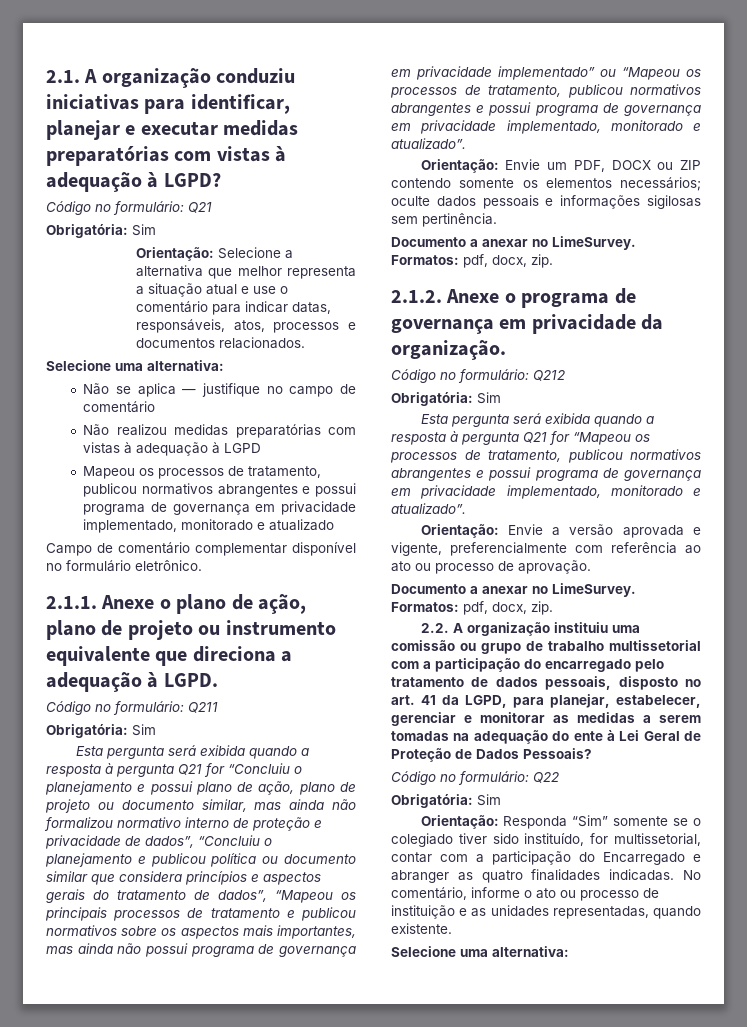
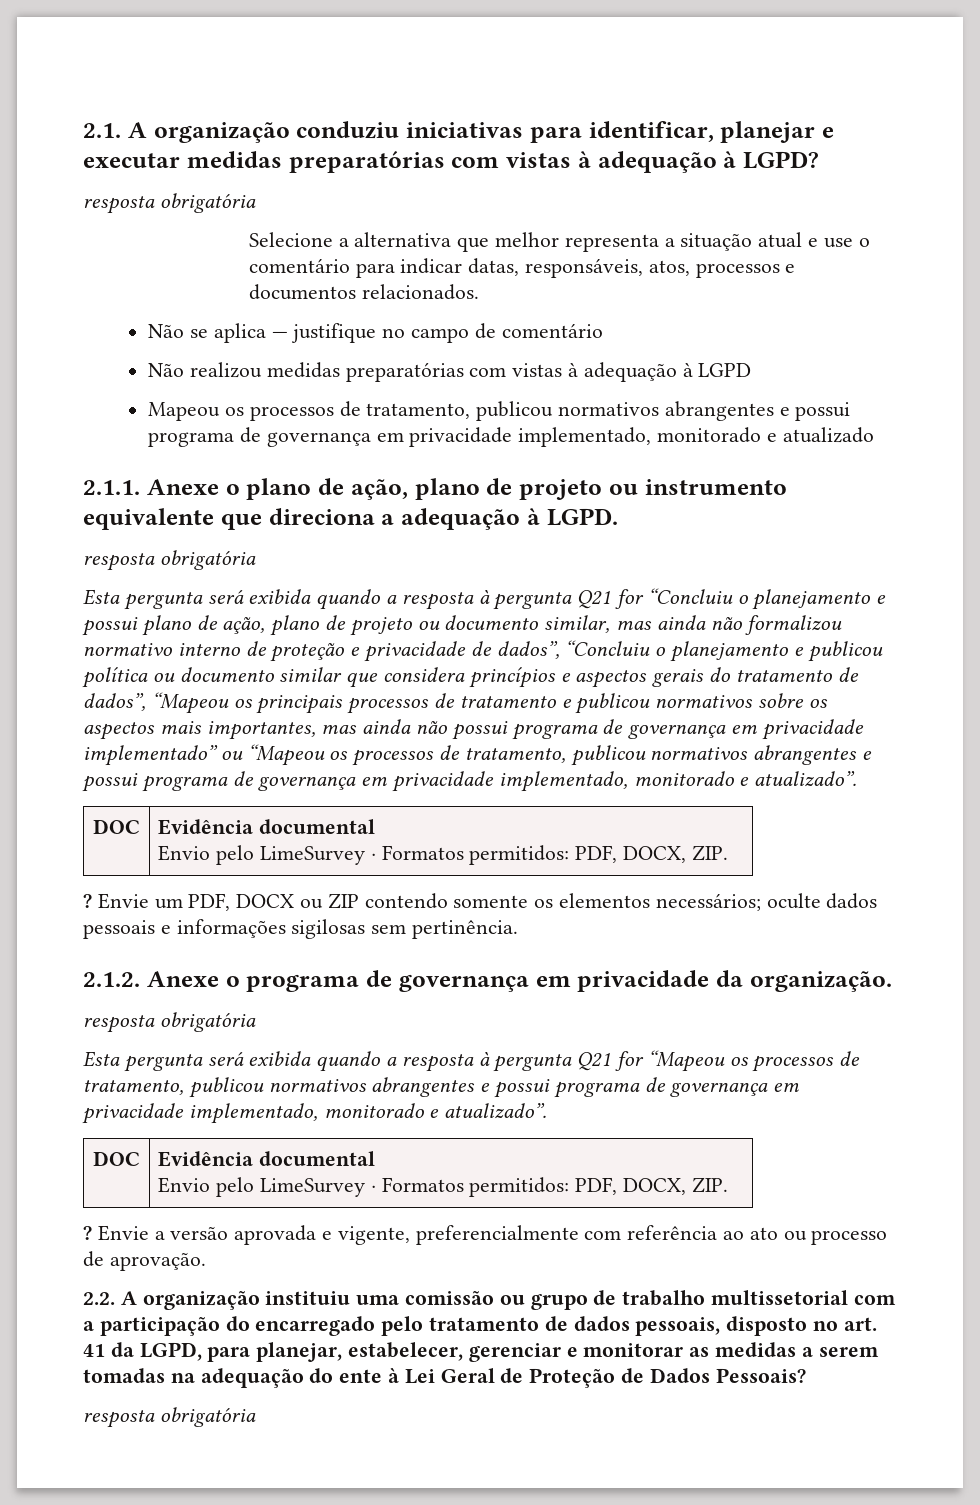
  2.1. A organização conduziu iniciativas para identificar, planejar e executar medidas preparatórias com vistas à adequação à LGPD?
- Código no formulário: Q21
- Obrigatória: Sim
- Orientação: Selecione a alternativa que melhor representa a situação atual e use o comentário para indicar datas, responsáveis, atos, processos e documentos relacionados.
- Selecione uma alternativa:
+ resposta obrigatória
+ Selecione a alternativa que melhor representa a situação atual e use o comentário para indicar datas, responsáveis, atos, processos e documentos relacionados.
- Campo de comentário complementar disponível no formulário eletrônico.
  2.1.1. Anexe o plano de ação, plano de projeto ou instrumento equivalente que direciona a adequação à LGPD.
- Código no formulário: Q211
- Obrigatória: Sim
+ resposta obrigatória
  Esta pergunta será exibida quando a resposta à pergunta Q21 for “Concluiu o planejamento e possui plano de ação, plano de projeto ou documento similar, mas ainda não formalizou normativo interno de proteção e privacidade de dados”, “Concluiu o planejamento e publicou política ou documento similar que considera princípios e aspectos gerais do tratamento de dados”, “Mapeou os principais processos de tratamento e publicou normativos sobre os aspectos mais importantes, mas ainda não possui programa de governança em privacidade implementado” ou “Mapeou os processos de tratamento, publicou normativos abrangentes e possui programa de governança em privacidade implementado, monitorado e atualizado”.
- Orientação:
+ DOC | Evidência documental
+ Envio pelo LimeSurvey · Formatos permitidos: PDF, DOCX, ZIP.
+ ?
  oculte dados pessoais e informações sigilosas sem pertinência.
- Documento a anexar no LimeSurvey. Formatos: pdf, docx, zip.
  2.1.2. Anexe o programa de governança em privacidade da organização.
- Código no formulário: Q212
- Obrigatória: Sim
+ resposta obrigatória
  Esta pergunta será exibida quando a resposta à pergunta Q21 for “Mapeou os processos de tratamento, publicou normativos abrangentes e possui programa de governança em privacidade implementado, monitorado e atualizado”.
- Orientação: Envie a versão aprovada e vigente, preferencialmente com referência ao ato ou processo de aprovação.
- Documento a anexar no LimeSurvey. Formatos: pdf, docx, zip.
+ DOC | Evidência documental
+ Envio pelo LimeSurvey · Formatos permitidos: PDF, DOCX, ZIP.
+ ? Envie a versão aprovada e vigente, preferencialmente com referência ao ato ou processo de aprovação.
  2.2. A organização instituiu uma comissão ou grupo de trabalho multissetorial com a participação do encarregado pelo tratamento de dados pessoais, disposto no art. 41 da LGPD, para planejar, estabelecer, gerenciar e monitorar as medidas a serem tomadas na adequação do ente à Lei Geral de Proteção de Dados Pessoais?
- Código no formulário: Q22
- Obrigatória: Sim
- Orientação: Responda “Sim” somente se o colegiado tiver sido instituído, for multissetorial, contar com a participação do Encarregado e abranger as quatro finalidades indicadas. No comentário, informe o ato ou processo de instituição e as unidades representadas, quando existente.
- Selecione uma alternativa:
+ resposta obrigatória

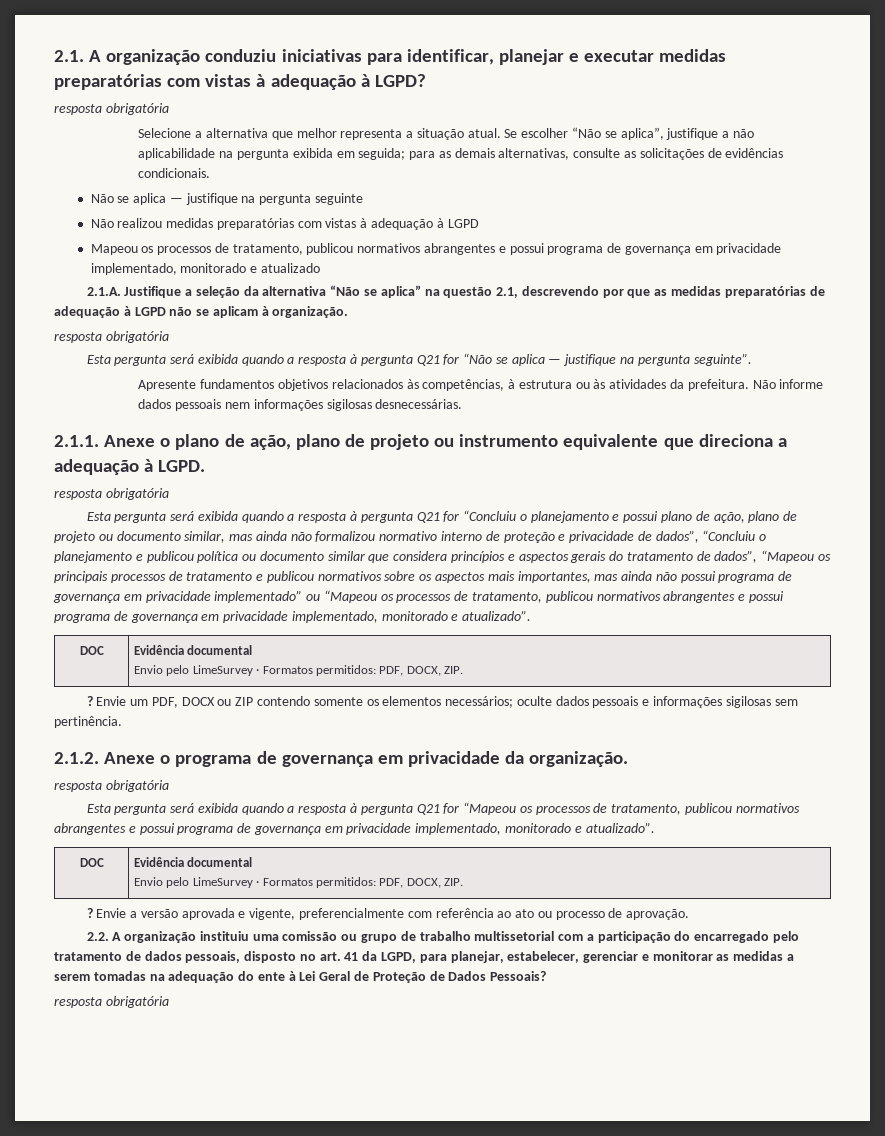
- Selecione a alternativa que melhor representa a situação atual e use o comentário para indicar datas, responsáveis, atos, processos e documentos relacionados.
+ Selecione a alternativa que melhor representa a situação atual. Se escolher “Não se aplica”, justifique a não aplicabilidade na pergunta exibida em seguida; para as demais alternativas, consulte as solicitações de evidências condicionais.
- Não se aplica — justifique no campo de comentário
+ Não se aplica — justifique na pergunta seguinte
+ 2.1.A. Justifique a seleção da alternativa “Não se aplica” na questão 2.1, descrevendo por que as medidas preparatórias de adequação à LGPD não se aplicam à organização.
+ resposta obrigatória
+ Esta pergunta será exibida quando a resposta à pergunta Q21 for “Não se aplica — justifique na pergunta seguinte”.
+ Apresente fundamentos objetivos relacionados às competências, à estrutura ou às atividades da prefeitura. Não informe dados pessoais nem informações sigilosas desnecessárias.

